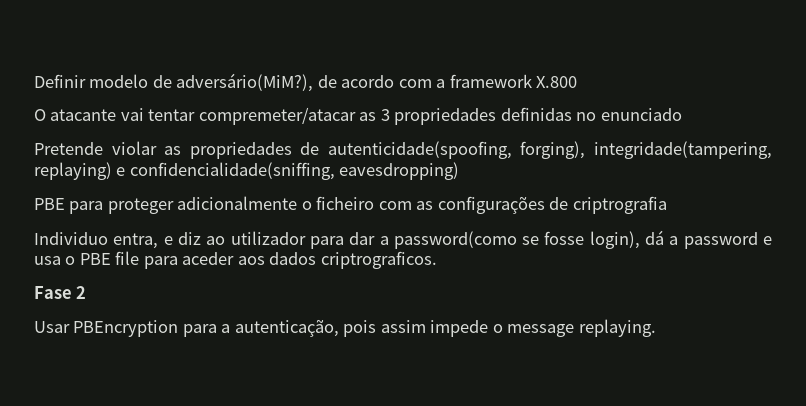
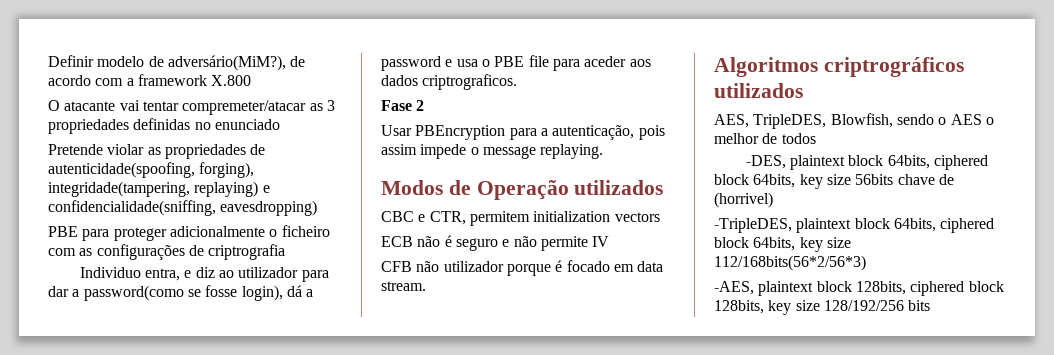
+ Modos de Operação utilizados
+ CBC e CTR, permitem initialization vectors
+ ECB não é seguro e não permite IV
+ CFB não utilizador porque é focado em data stream.
+ Algoritmos criptrográficos utilizados
+ AES, TripleDES, Blowfish, sendo o AES o melhor de todos
+ -DES, plaintext block 64bits, ciphered block 64bits, key size 56bits chave de (horrivel)
+ -TripleDES, plaintext block 64bits, ciphered block 64bits, key size 112/168bits(56*2/56*3)
+ -AES, plaintext block 128bits, ciphered block 128bits, key size 128/192/256 bits

